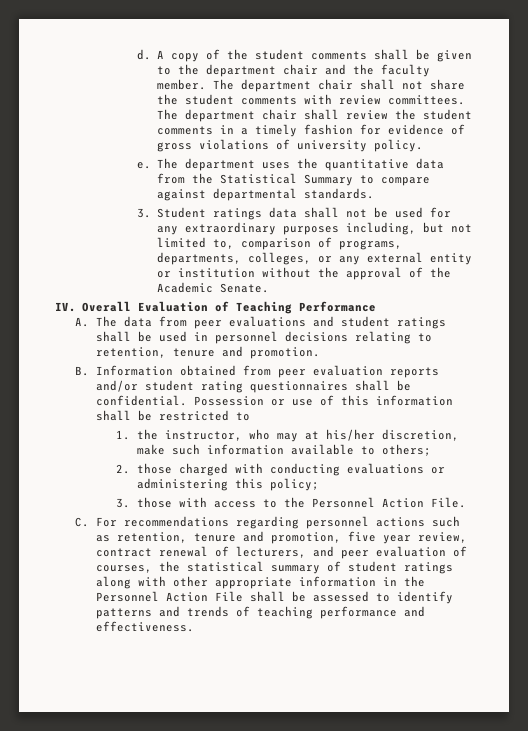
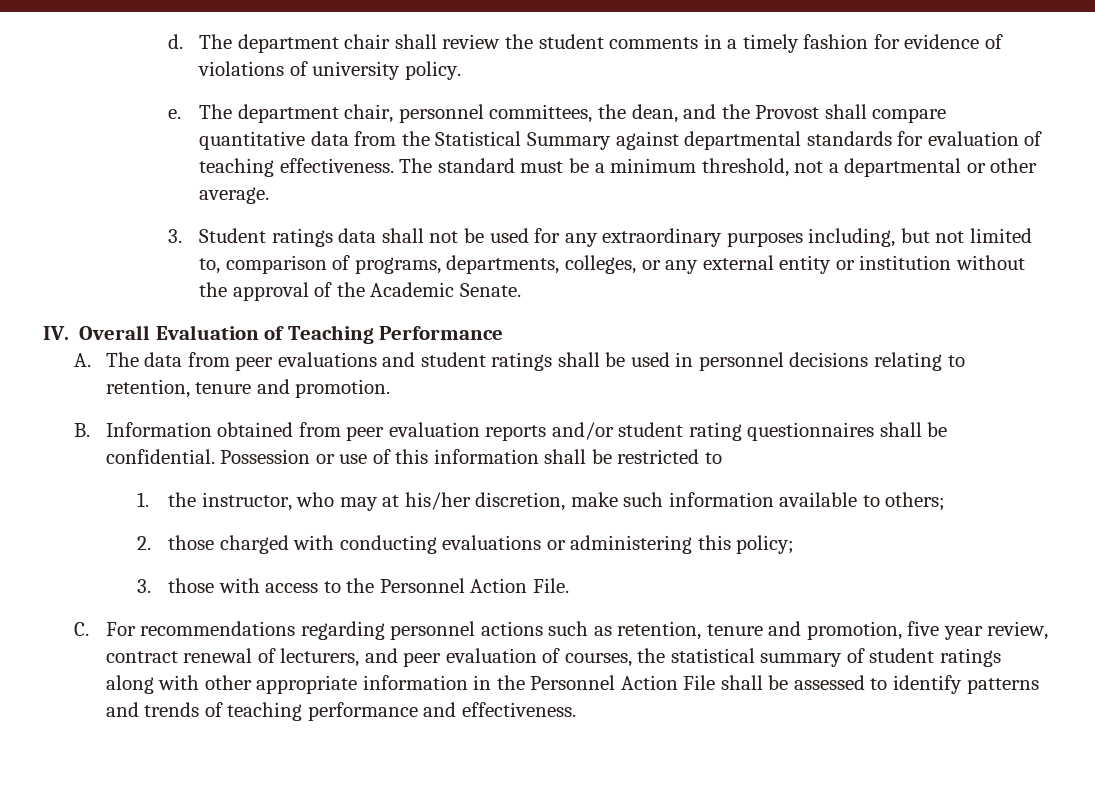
- A copy of the student comments shall be given to the department chair and the faculty member. The department chair shall not share the student comments with review committees.
- The department chair shall review the student comments in a timely fashion for evidence of gross violations of university policy.
+ The department chair shall review the student comments in a timely fashion for evidence of violations of university policy.
- The department uses the quantitative data from the Statistical Summary to compare against departmental standards.
+ The department chair, personnel committees, the dean, and the Provost shall compare quantitative data from the Statistical Summary against departmental standards for evaluation of teaching effectiveness. The standard must be a minimum threshold, not a departmental or other average.

